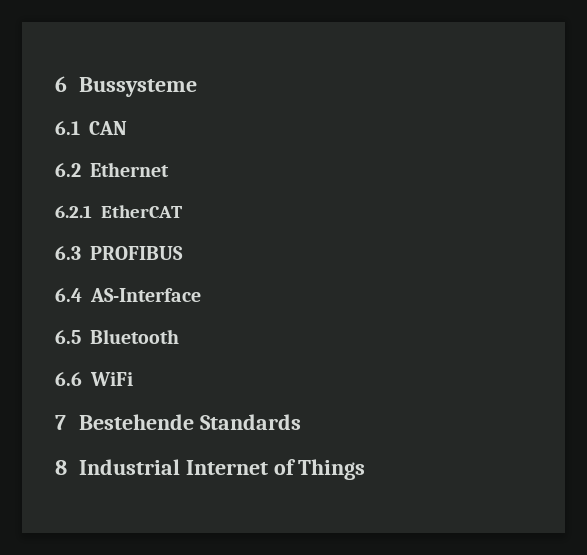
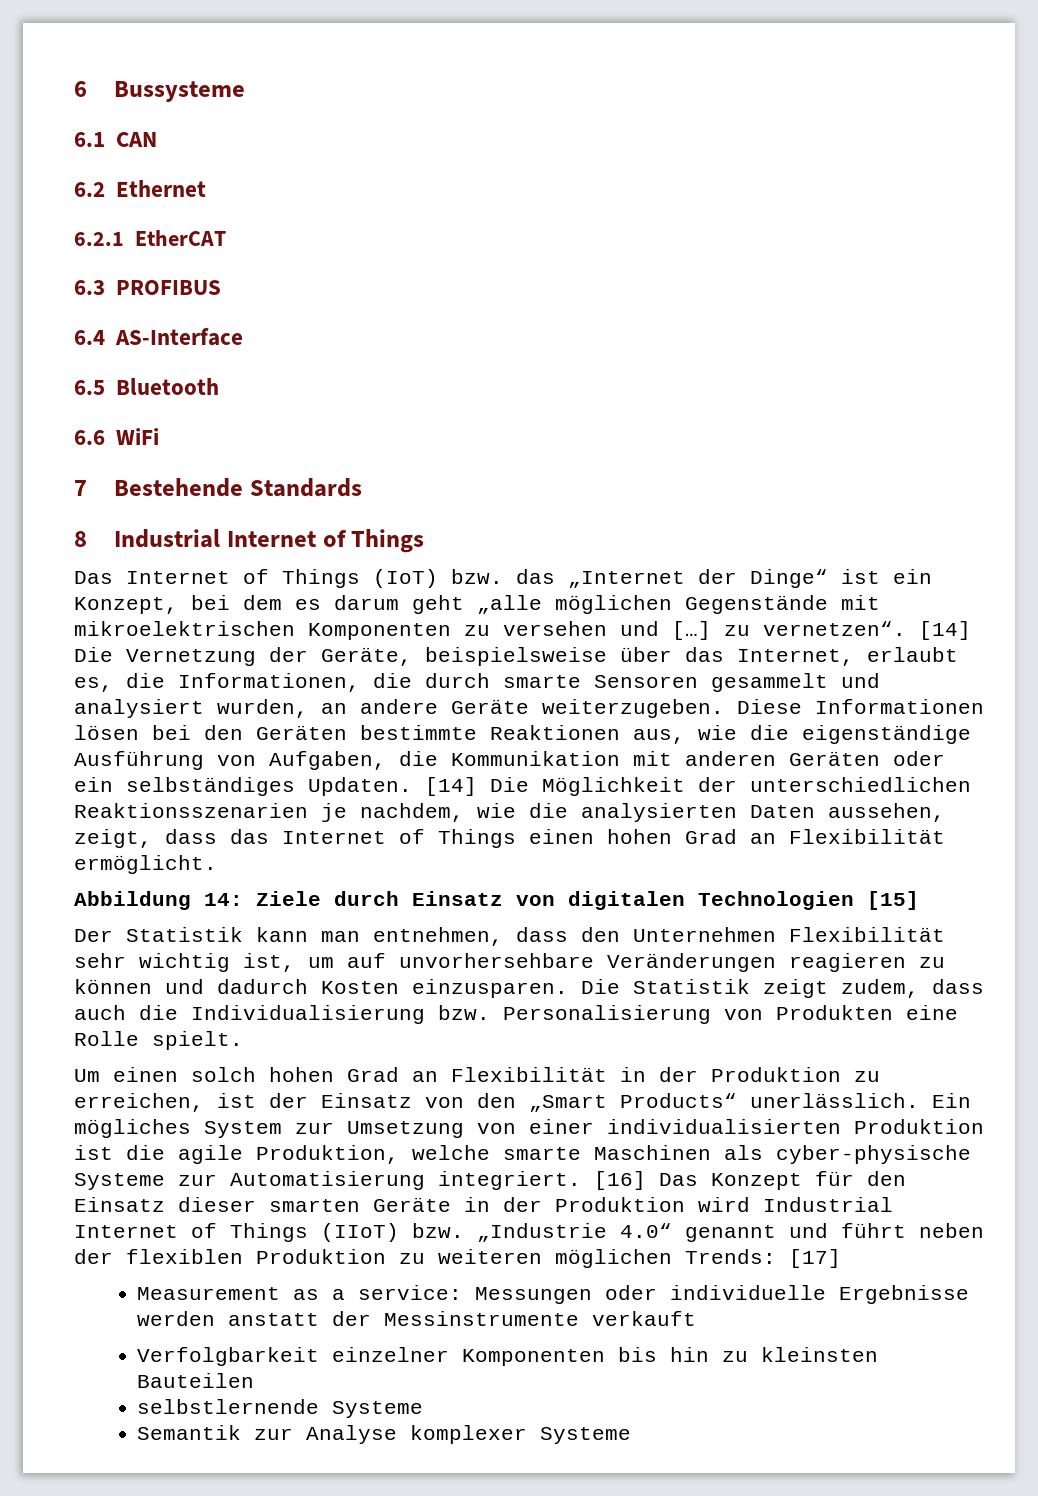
+ Das Internet of Things (IoT) bzw. das „Internet der Dinge“ ist ein Konzept, bei dem es darum geht „alle möglichen Gegenstände mit mikroelektrischen Komponenten zu versehen und […] zu vernetzen“. [14] Die Vernetzung der Geräte, beispielsweise über das Internet, erlaubt es, die Informationen, die durch smarte Sensoren gesammelt und analysiert wurden, an andere Geräte weiterzugeben. Diese Informationen lösen bei den Geräten bestimmte Reaktionen aus, wie die eigenständige Ausführung von Aufgaben, die Kommunikation mit anderen Geräten oder ein selbständiges Updaten. [14] Die Möglichkeit der unterschiedlichen Reaktionsszenarien je nachdem, wie die analysierten Daten aussehen, zeigt, dass das Internet of Things einen hohen Grad an Flexibilität ermöglicht.
+ Abbildung 14: Ziele durch Einsatz von digitalen Technologien [15]
+ Der Statistik kann man entnehmen, dass den Unternehmen Flexibilität sehr wichtig ist, um auf unvorhersehbare Veränderungen reagieren zu können und dadurch Kosten einzusparen. Die Statistik zeigt zudem, dass auch die Individualisierung bzw. Personalisierung von Produkten eine Rolle spielt.
+ Um einen solch hohen Grad an Flexibilität in der Produktion zu erreichen, ist der Einsatz von den „Smart Products“ unerlässlich. Ein mögliches System zur Umsetzung von einer individualisierten Produktion ist die agile Produktion, welche smarte Maschinen als cyber-physische Systeme zur Automatisierung integriert. [16] Das Konzept für den Einsatz dieser smarten Geräte in der Produktion wird Industrial Internet of Things (IIoT) bzw. „Industrie 4.0“ genannt und führt neben der flexiblen Produktion zu weiteren möglichen Trends: [17]
+ Measurement as a service: Messungen oder individuelle Ergebnisse werden anstatt der Messinstrumente verkauft
+ Verfolgbarkeit einzelner Komponenten bis hin zu kleinsten Bauteilen
+ selbstlernende Systeme
+ Semantik zur Analyse komplexer Systeme

